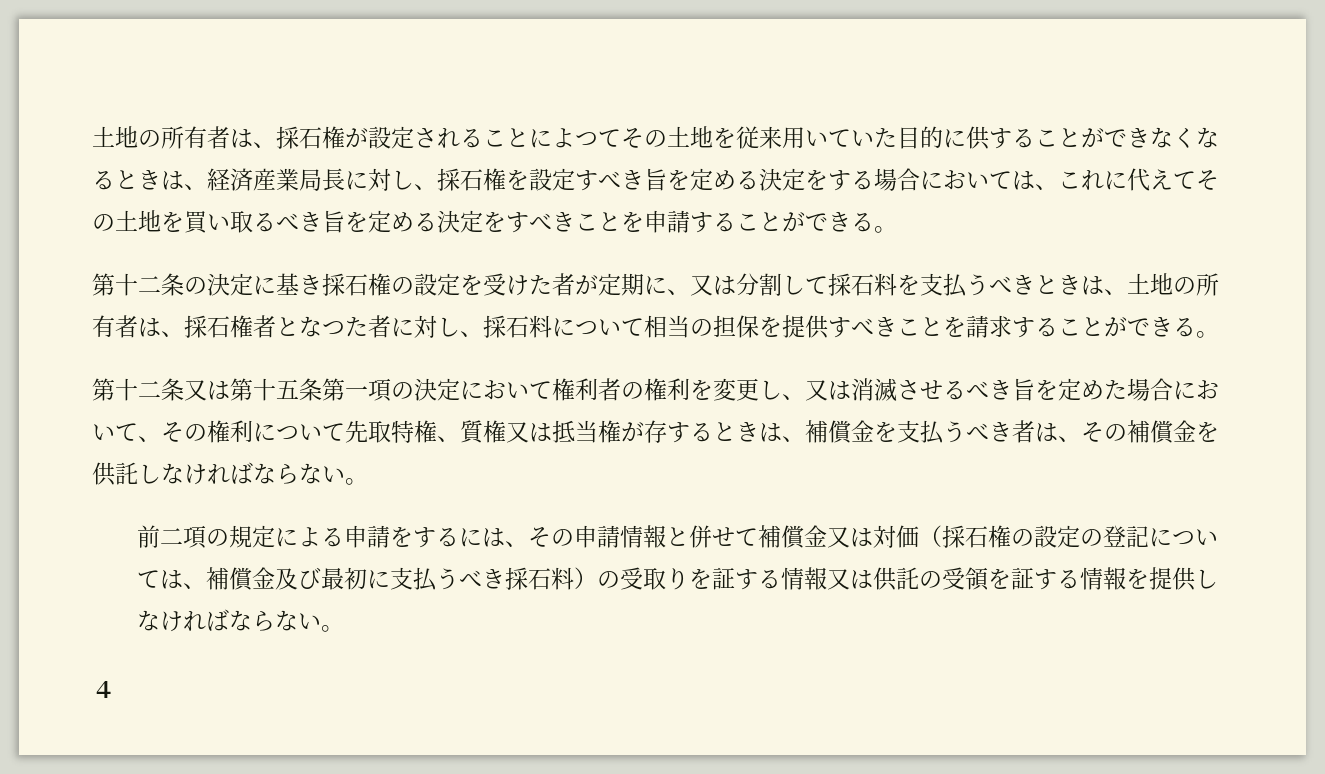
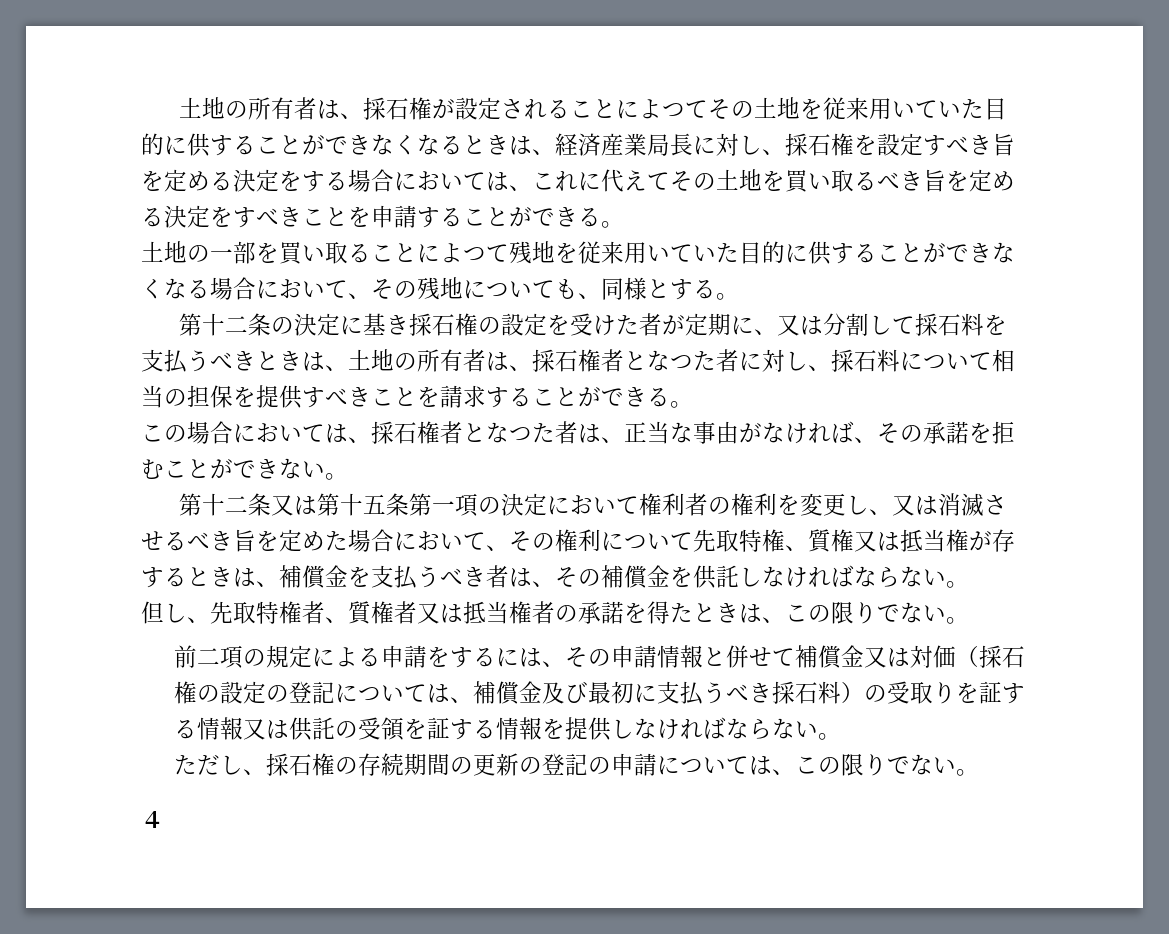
+ 土地の一部を買い取ることによつて残地を従来用いていた目的に供することができなくなる場合において、その残地についても、同様とする。
+ この場合においては、採石権者となつた者は、正当な事由がなければ、その承諾を拒むことができない。
+ 但し、先取特権者、質権者又は抵当権者の承諾を得たときは、この限りでない。
+ ただし、採石権の存続期間の更新の登記の申請については、この限りでない。

